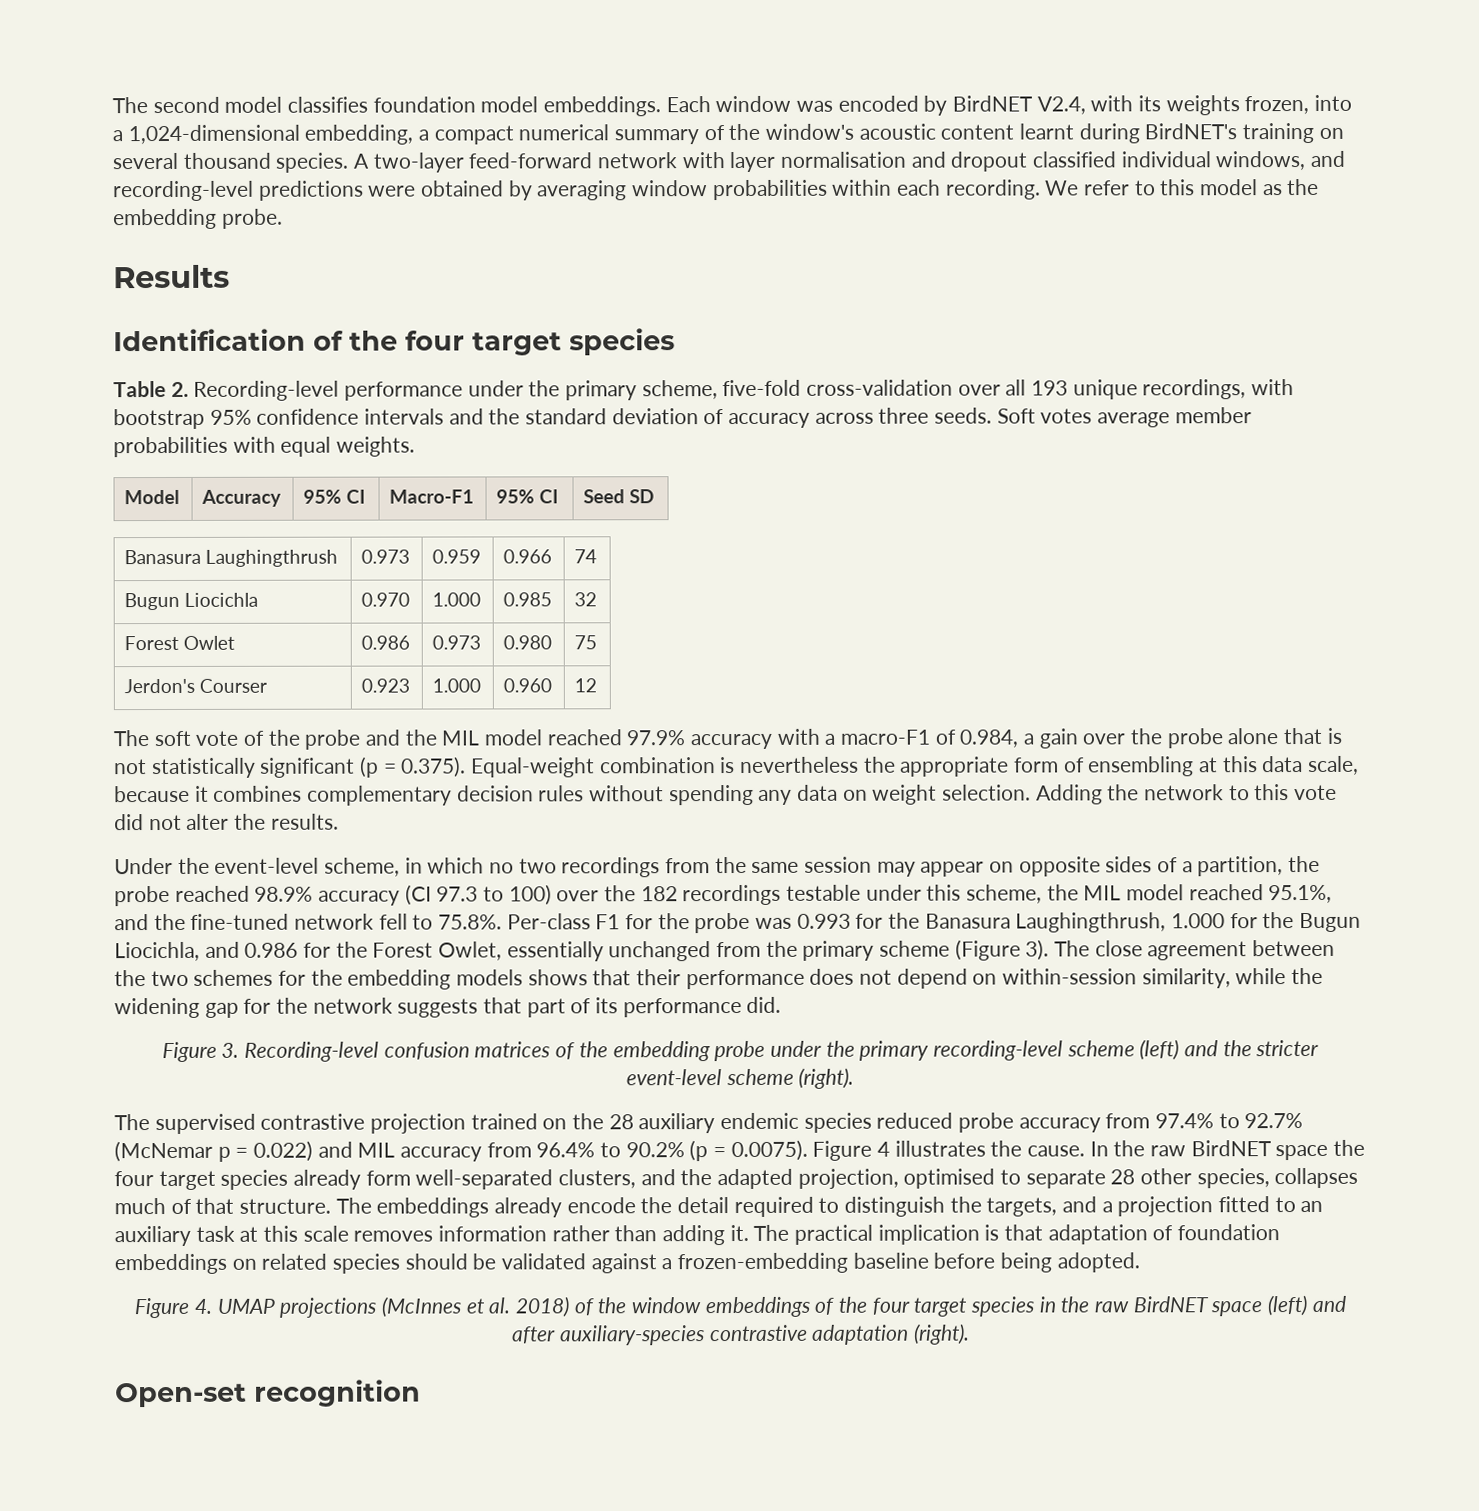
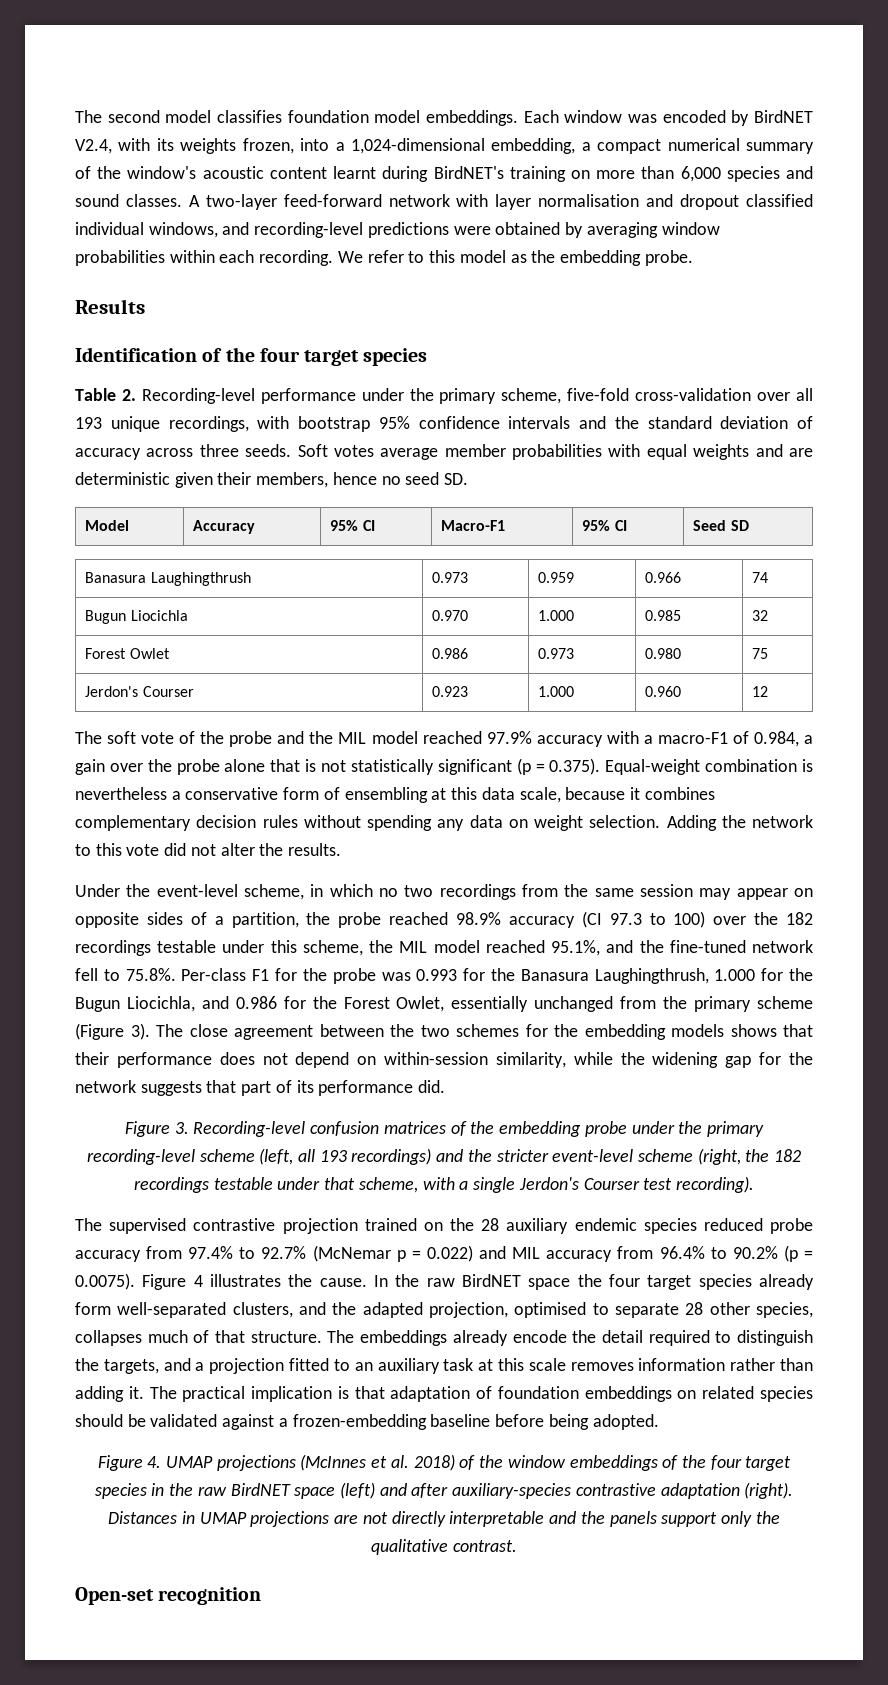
- Each window was encoded by BirdNET V2.4, with its weights frozen, into a 1,024-dimensional embedding, a compact numerical summary of the window's acoustic content learnt during BirdNET's training on several thousand species.
+ Each window was encoded by BirdNET V2.4, with its weights frozen, into a 1,024-dimensional embedding, a compact numerical summary of the window's acoustic content learnt during BirdNET's training on more than 6,000 species and sound classes.
- Soft votes average member probabilities with equal weights.
+ Soft votes average member probabilities with equal weights and are deterministic given their members, hence no seed SD.
- The soft vote of the probe and the MIL model reached 97.9% accuracy with a macro-F1 of 0.984, a gain over the probe alone that is not statistically significant (p = 0.375). Equal-weight combination is nevertheless the appropriate form of ensembling at this data scale, because it combines complementary decision rules without spending any data on weight selection.
+ The soft vote of the probe and the MIL model reached 97.9% accuracy with a macro-F1 of 0.984, a gain over the probe alone that is not statistically significant (p = 0.375). Equal-weight combination is nevertheless a conservative form of ensembling at this data scale, because it combines complementary decision rules without spending any data on weight selection.
- Figure 3. Recording-level confusion matrices of the embedding probe under the primary recording-level scheme (left) and the stricter event-level scheme (right).
+ Figure 3. Recording-level confusion matrices of the embedding probe under the primary recording-level scheme (left, all 193 recordings) and the stricter event-level scheme (right, the 182 recordings testable under that scheme, with a single Jerdon's Courser test recording).
+ Distances in UMAP projections are not directly interpretable and the panels support only the qualitative contrast.

